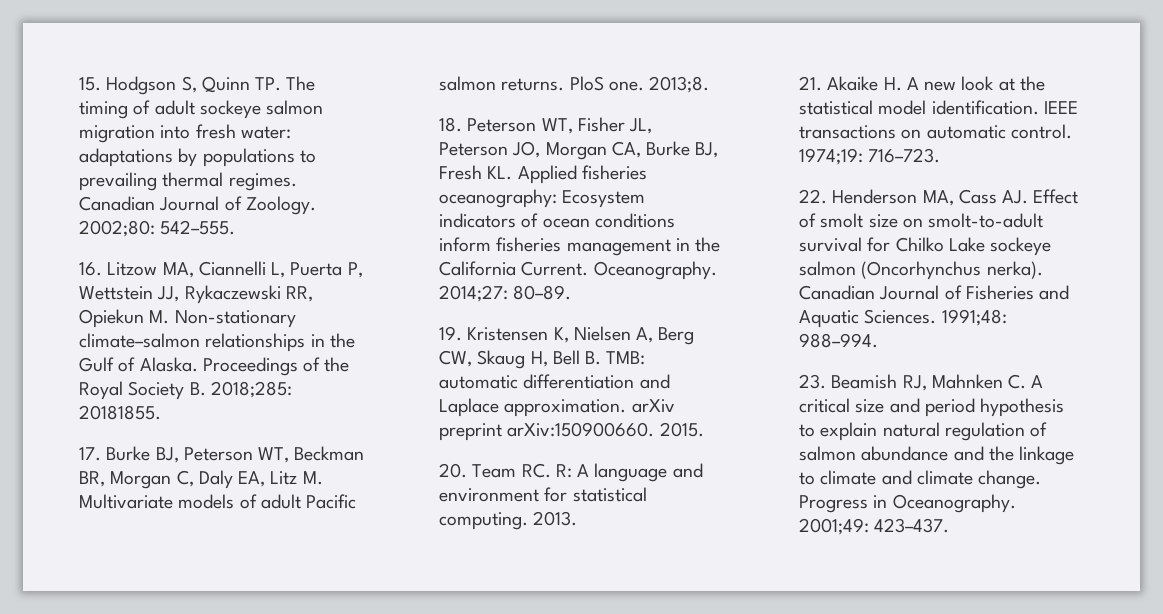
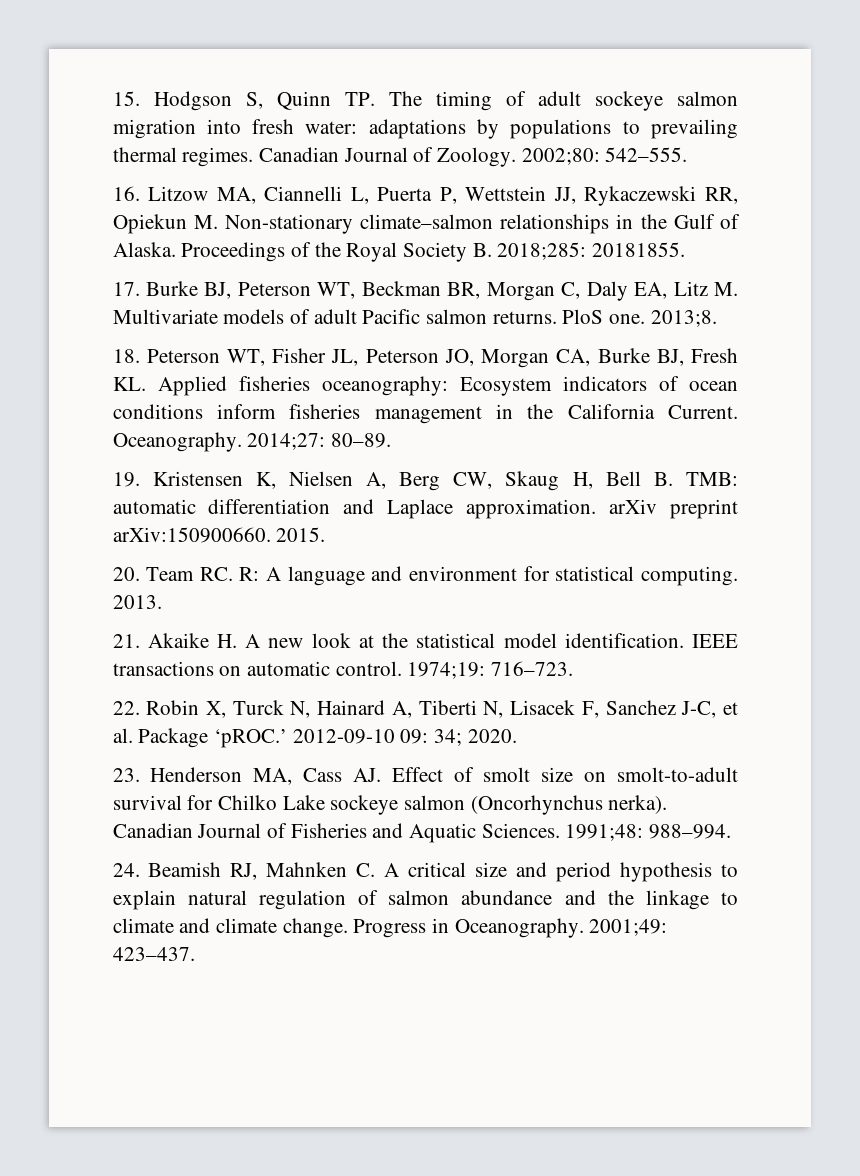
- 22. Henderson MA, Cass AJ. Effect of smolt size on smolt-to-adult survival for Chilko Lake sockeye salmon (Oncorhynchus nerka).
+ 22. Robin X, Turck N, Hainard A, Tiberti N, Lisacek F, Sanchez J-C, et al. Package ‘pROC.’ 2012-09-10 09: 34; 2020.
+ 23. Henderson MA, Cass AJ. Effect of smolt size on smolt-to-adult survival for Chilko Lake sockeye salmon (Oncorhynchus nerka).
- 23. Beamish RJ, Mahnken C. A critical size and period hypothesis to explain natural regulation of salmon abundance and the linkage to climate and climate change.
+ 24. Beamish RJ, Mahnken C. A critical size and period hypothesis to explain natural regulation of salmon abundance and the linkage to climate and climate change.

